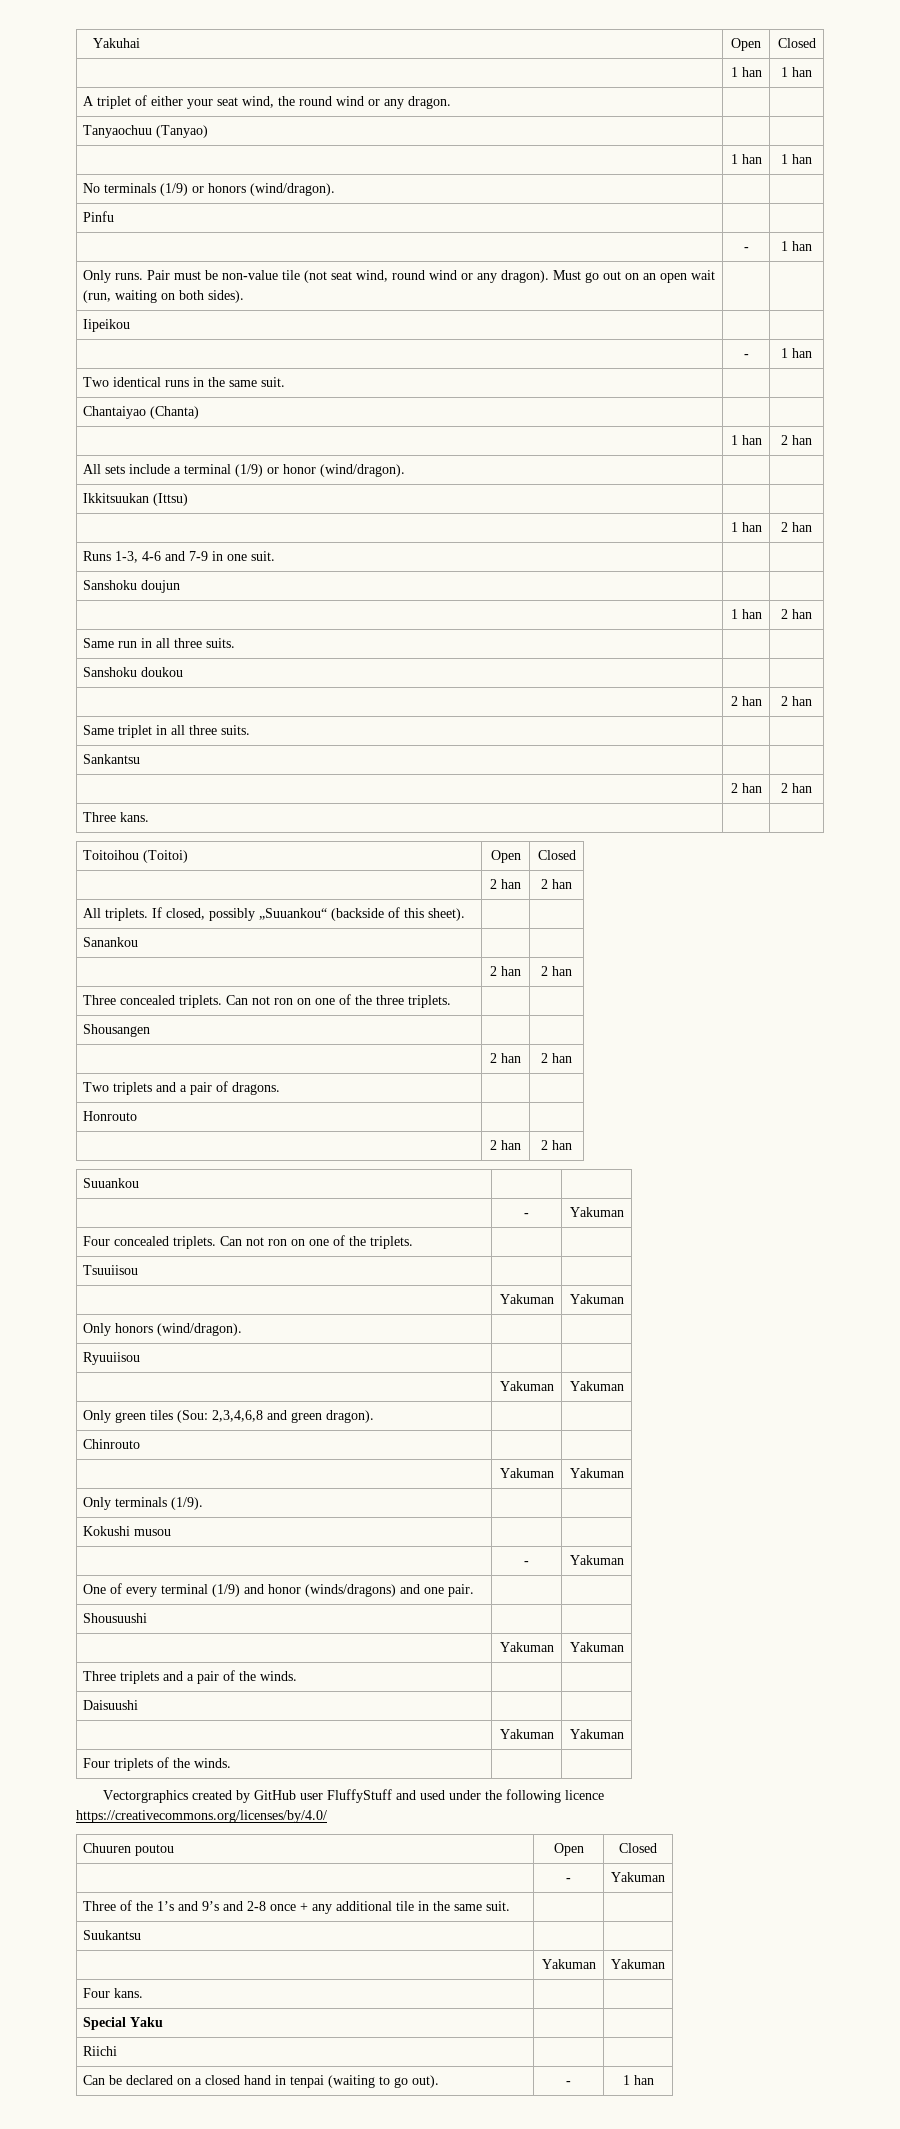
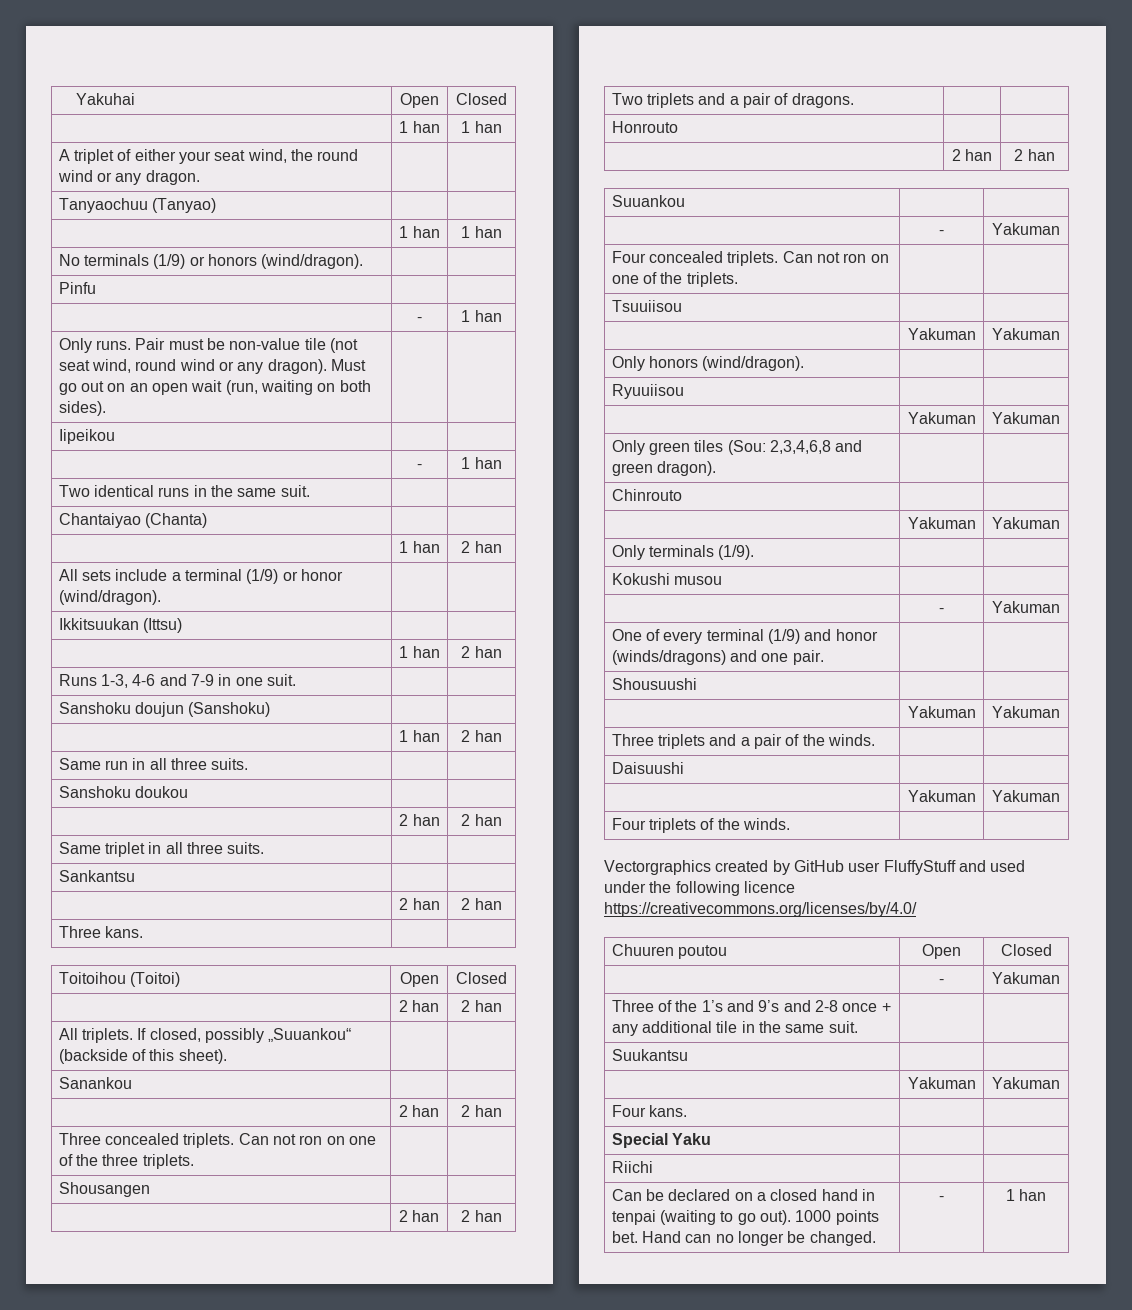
- Sanshoku doujun | |
+ Sanshoku doujun (Sanshoku) | |
- Can be declared on a closed hand in tenpai (waiting to go out). | - | 1 han
+ Can be declared on a closed hand in tenpai (waiting to go out). 1000 points bet. Hand can no longer be changed. | - | 1 han

